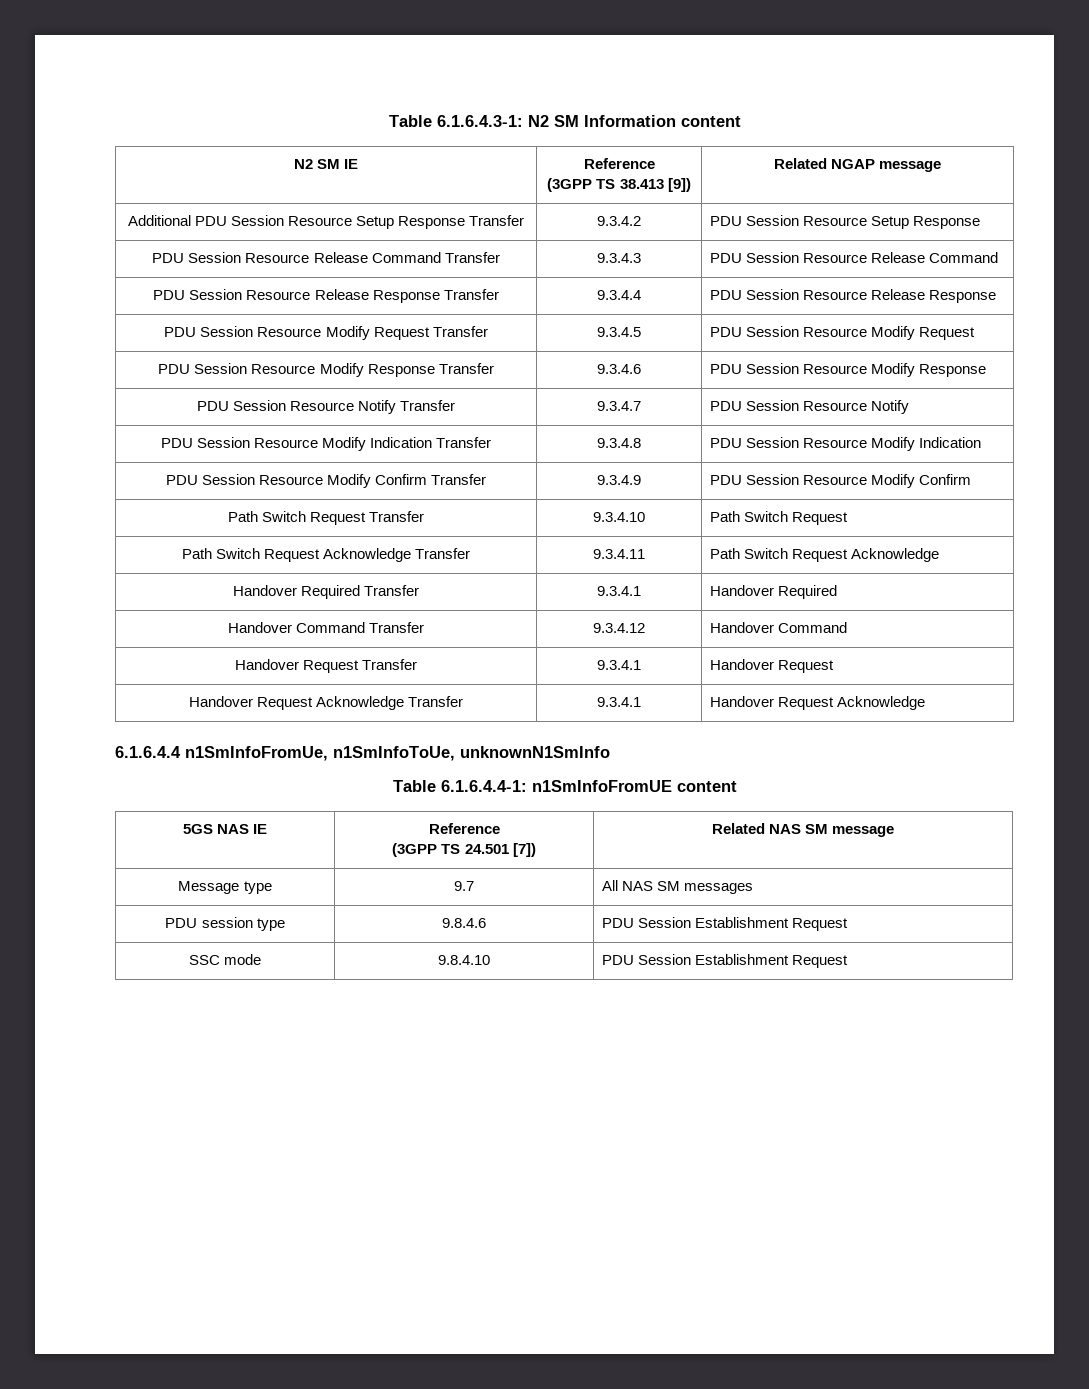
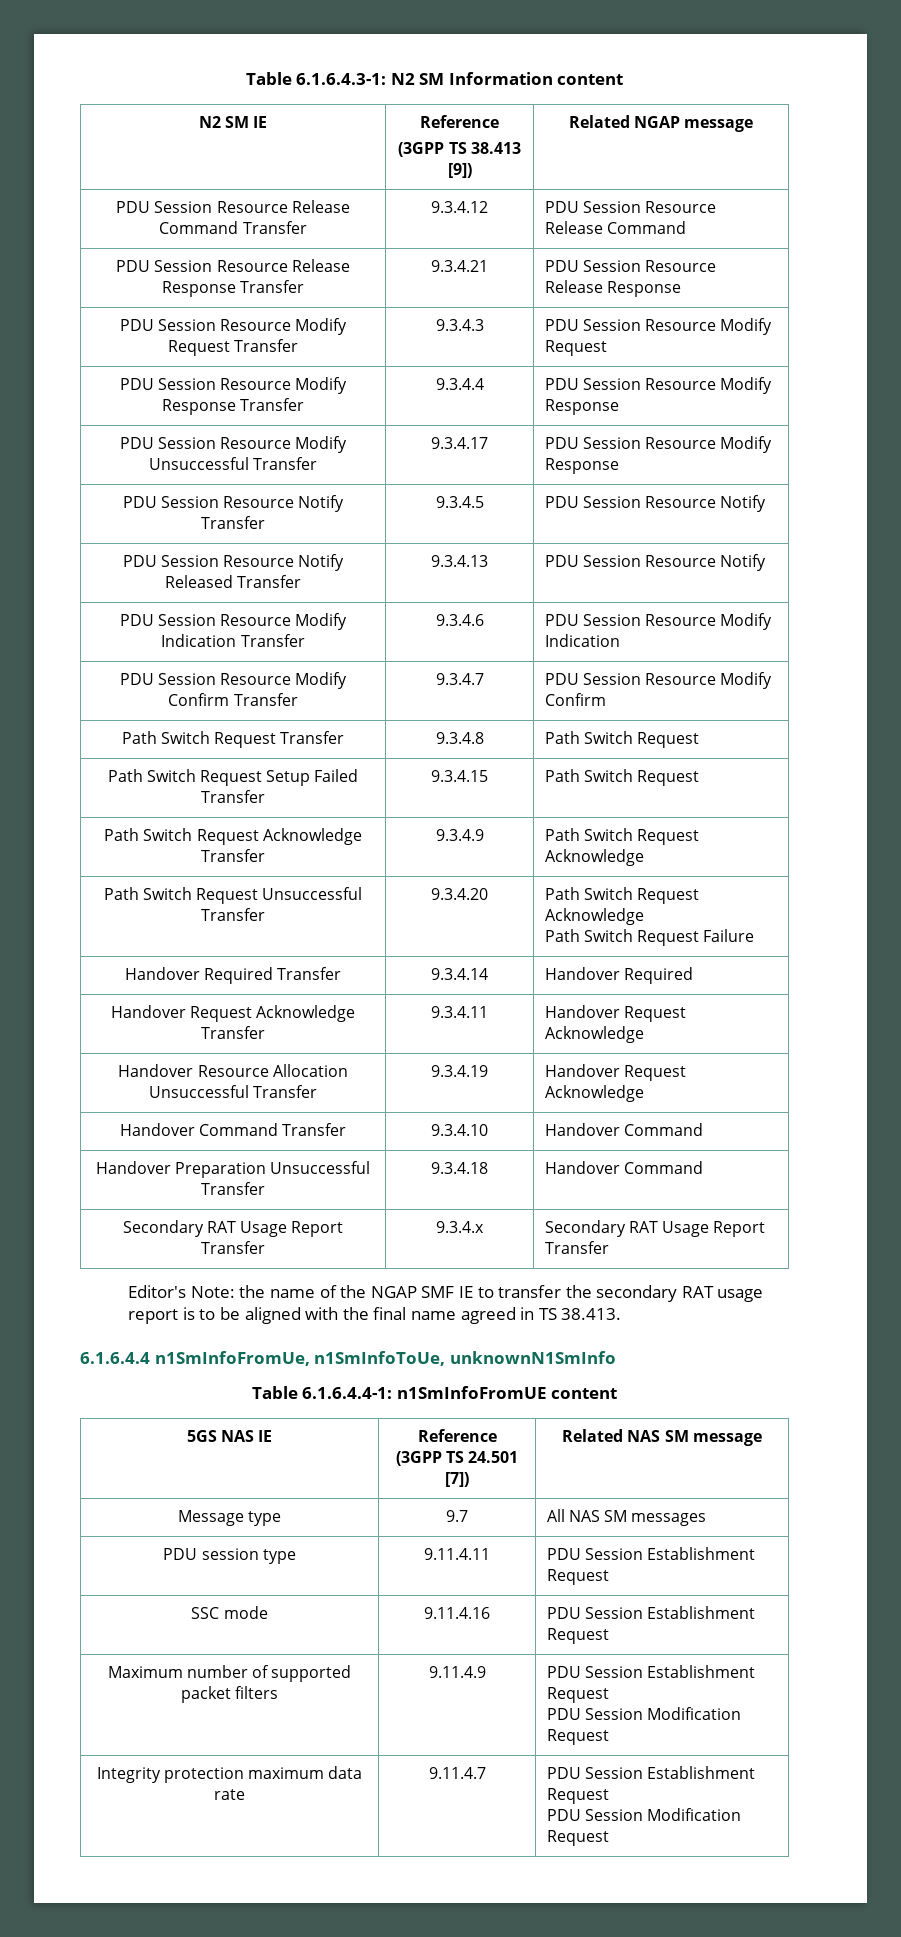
- Additional PDU Session Resource Setup Response Transfer | 9.3.4.2 | PDU Session Resource Setup Response
- PDU Session Resource Release Command Transfer | 9.3.4.3 | PDU Session Resource Release Command
+ PDU Session Resource Release Command Transfer | 9.3.4.12 | PDU Session Resource Release Command
- PDU Session Resource Release Response Transfer | 9.3.4.4 | PDU Session Resource Release Response
+ PDU Session Resource Release Response Transfer | 9.3.4.21 | PDU Session Resource Release Response
- PDU Session Resource Modify Request Transfer | 9.3.4.5 | PDU Session Resource Modify Request
+ PDU Session Resource Modify Request Transfer | 9.3.4.3 | PDU Session Resource Modify Request
- PDU Session Resource Modify Response Transfer | 9.3.4.6 | PDU Session Resource Modify Response
+ PDU Session Resource Modify Response Transfer | 9.3.4.4 | PDU Session Resource Modify Response
+ PDU Session Resource Modify Unsuccessful Transfer | 9.3.4.17 | PDU Session Resource Modify Response
- PDU Session Resource Notify Transfer | 9.3.4.7 | PDU Session Resource Notify
+ PDU Session Resource Notify Transfer | 9.3.4.5 | PDU Session Resource Notify
+ PDU Session Resource Notify Released Transfer | 9.3.4.13 | PDU Session Resource Notify
- PDU Session Resource Modify Indication Transfer | 9.3.4.8 | PDU Session Resource Modify Indication
+ PDU Session Resource Modify Indication Transfer | 9.3.4.6 | PDU Session Resource Modify Indication
- PDU Session Resource Modify Confirm Transfer | 9.3.4.9 | PDU Session Resource Modify Confirm
+ PDU Session Resource Modify Confirm Transfer | 9.3.4.7 | PDU Session Resource Modify Confirm
- Path Switch Request Transfer | 9.3.4.10 | Path Switch Request
+ Path Switch Request Transfer | 9.3.4.8 | Path Switch Request
+ Path Switch Request Setup Failed Transfer | 9.3.4.15 | Path Switch Request
- Path Switch Request Acknowledge Transfer | 9.3.4.11 | Path Switch Request Acknowledge
+ Path Switch Request Acknowledge Transfer | 9.3.4.9 | Path Switch Request Acknowledge
+ Path Switch Request Unsuccessful Transfer | 9.3.4.20 | Path Switch Request Acknowledge
+ Path Switch Request Failure
- Handover Required Transfer | 9.3.4.1 | Handover Required
- Handover Command Transfer | 9.3.4.12 | Handover Command
- Handover Request Transfer | 9.3.4.1 | Handover Request
+ Handover Required Transfer | 9.3.4.14 | Handover Required
- Handover Request Acknowledge Transfer | 9.3.4.1 | Handover Request Acknowledge
+ Handover Request Acknowledge Transfer | 9.3.4.11 | Handover Request Acknowledge
+ Handover Resource Allocation Unsuccessful Transfer | 9.3.4.19 | Handover Request Acknowledge
+ Handover Command Transfer | 9.3.4.10 | Handover Command
+ Handover Preparation Unsuccessful Transfer | 9.3.4.18 | Handover Command
+ Secondary RAT Usage Report Transfer | 9.3.4.x | Secondary RAT Usage Report Transfer
+ Editor's Note: the name of the NGAP SMF IE to transfer the secondary RAT usage report is to be aligned with the final name agreed in TS 38.413.
- PDU session type | 9.8.4.6 | PDU Session Establishment Request
+ PDU session type | 9.11.4.11 | PDU Session Establishment Request
- SSC mode | 9.8.4.10 | PDU Session Establishment Request
+ SSC mode | 9.11.4.16 | PDU Session Establishment Request
+ Maximum number of supported packet filters | 9.11.4.9 | PDU Session Establishment Request
+ PDU Session Modification Request
+ Integrity protection maximum data rate | 9.11.4.7 | PDU Session Establishment Request
+ PDU Session Modification Request

